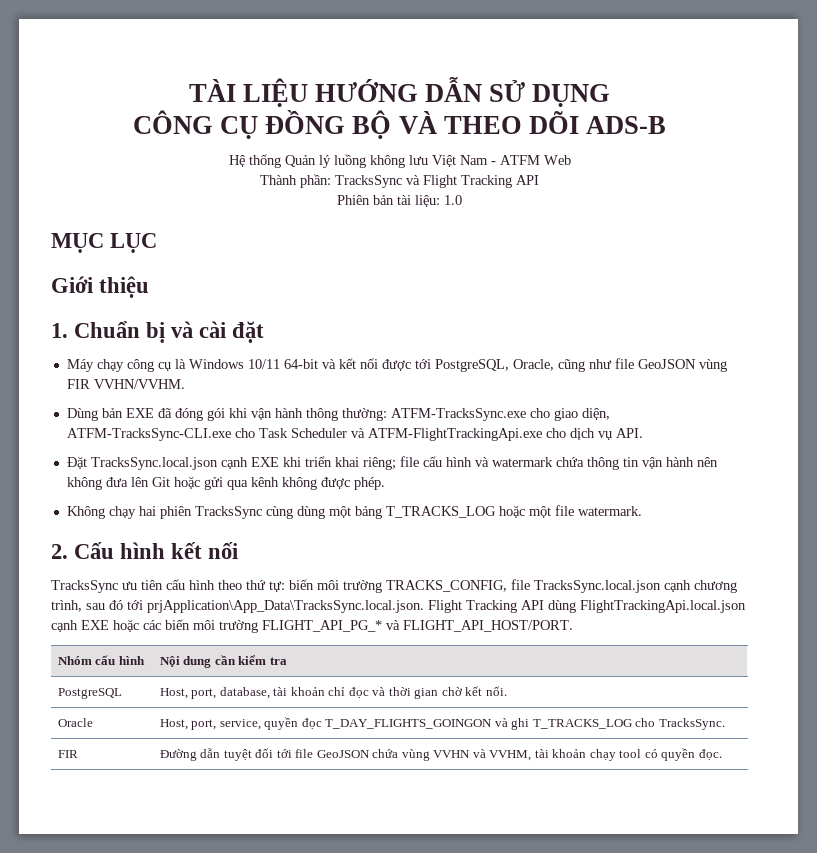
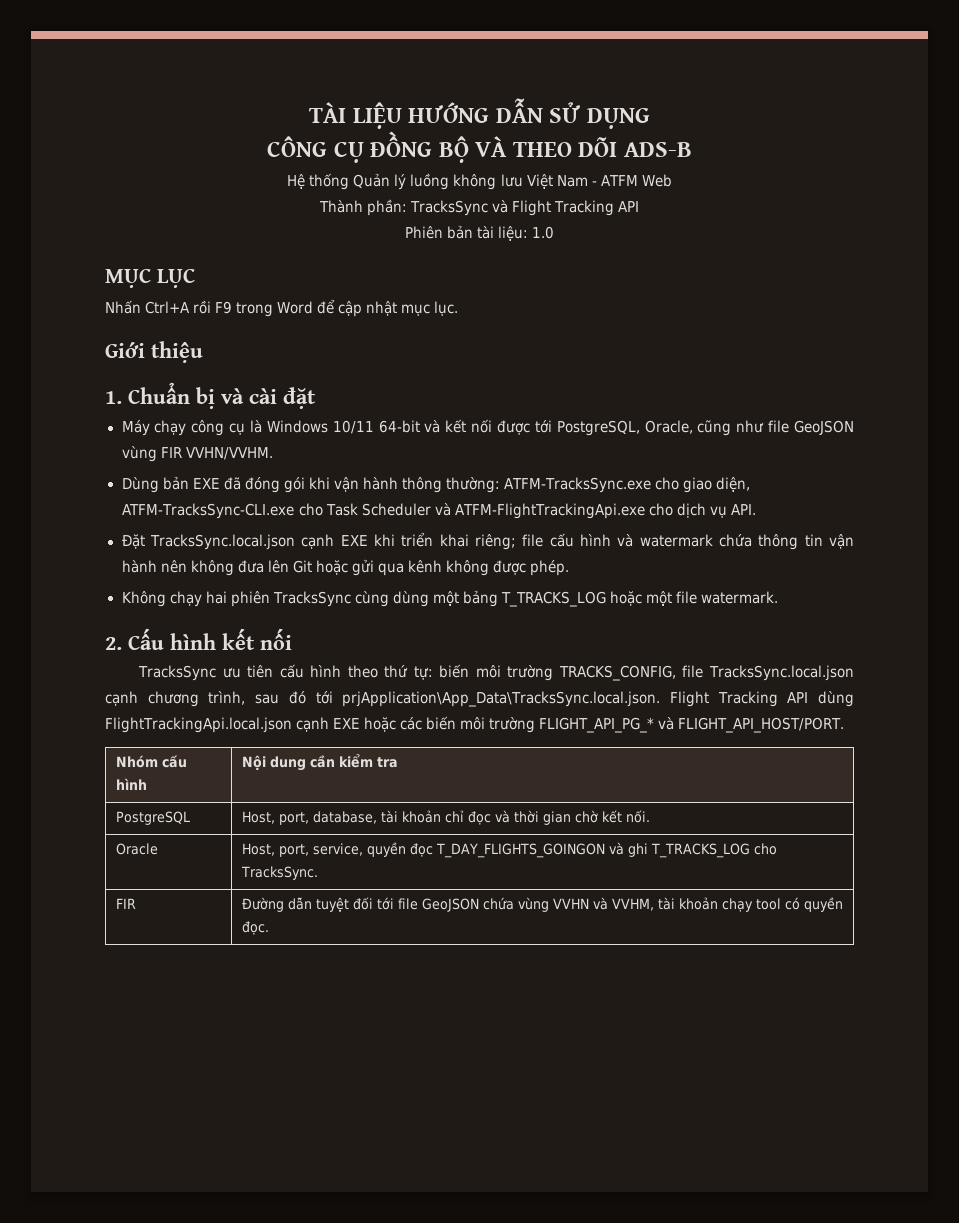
+ Nhấn Ctrl+A rồi F9 trong Word để cập nhật mục lục.

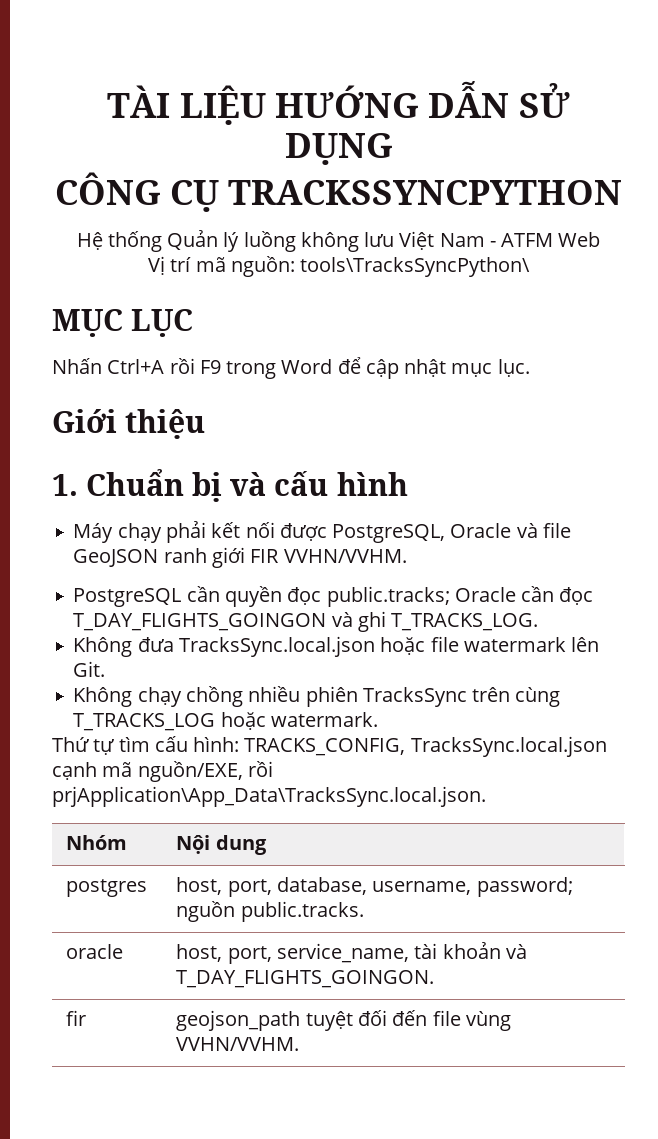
- CÔNG CỤ ĐỒNG BỘ VÀ THEO DÕI ADS-B
+ CÔNG CỤ TRACKSSYNCPYTHON
- Thành phần: TracksSync và Flight Tracking API
- Phiên bản tài liệu: 1.0
+ Vị trí mã nguồn: tools\TracksSyncPython\
- 1. Chuẩn bị và cài đặt
+ 1. Chuẩn bị và cấu hình
- Máy chạy công cụ là Windows 10/11 64-bit và kết nối được tới PostgreSQL, Oracle, cũng như file GeoJSON vùng FIR VVHN/VVHM.
- Dùng bản EXE đã đóng gói khi vận hành thông thường: ATFM-TracksSync.exe cho giao diện, ATFM-TracksSync-CLI.exe cho Task Scheduler và ATFM-FlightTrackingApi.exe cho dịch vụ API.
- Đặt TracksSync.local.json cạnh EXE khi triển khai riêng; file cấu hình và watermark chứa thông tin vận hành nên không đưa lên Git hoặc gửi qua kênh không được phép.
- Không chạy hai phiên TracksSync cùng dùng một bảng T_TRACKS_LOG hoặc một file watermark.
- 2. Cấu hình kết nối
- TracksSync ưu tiên cấu hình theo thứ tự: biến môi trường TRACKS_CONFIG, file TracksSync.local.json cạnh chương trình, sau đó tới prjApplication\App_Data\TracksSync.local.json. Flight Tracking API dùng FlightTrackingApi.local.json cạnh EXE hoặc các biến môi trường FLIGHT_API_PG_* và FLIGHT_API_HOST/PORT.
- Nhóm cấu hình | Nội dung cần kiểm tra
- PostgreSQL | Host, port, database, tài khoản chỉ đọc và thời gian chờ kết nối.
- Oracle | Host, port, service, quyền đọc T_DAY_FLIGHTS_GOINGON và ghi T_TRACKS_LOG cho TracksSync.
- FIR | Đường dẫn tuyệt đối tới file GeoJSON chứa vùng VVHN và VVHM, tài khoản chạy tool có quyền đọc.
+ Máy chạy phải kết nối được PostgreSQL, Oracle và file GeoJSON ranh giới FIR VVHN/VVHM.
+ PostgreSQL cần quyền đọc public.tracks; Oracle cần đọc T_DAY_FLIGHTS_GOINGON và ghi T_TRACKS_LOG.
+ Không đưa TracksSync.local.json hoặc file watermark lên Git.
+ Không chạy chồng nhiều phiên TracksSync trên cùng T_TRACKS_LOG hoặc watermark.
+ Thứ tự tìm cấu hình: TRACKS_CONFIG, TracksSync.local.json cạnh mã nguồn/EXE, rồi prjApplication\App_Data\TracksSync.local.json.
+ Nhóm | Nội dung
+ postgres | host, port, database, username, password; nguồn public.tracks.
+ oracle | host, port, service_name, tài khoản và T_DAY_FLIGHTS_GOINGON.
+ fir | geojson_path tuyệt đối đến file vùng VVHN/VVHM.

